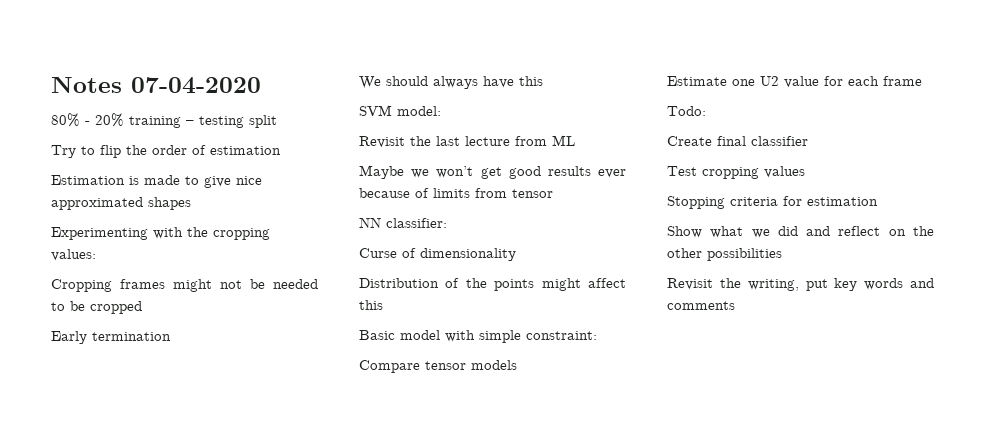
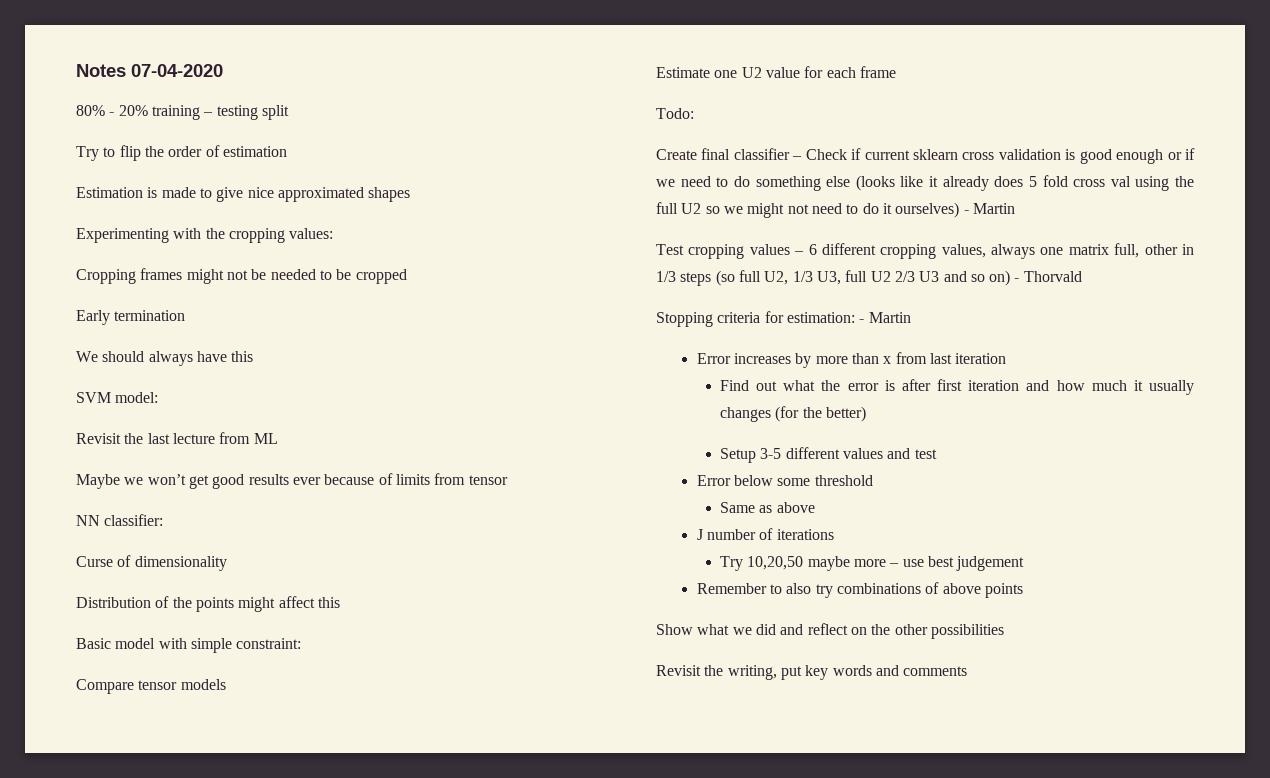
- Create final classifier
- Test cropping values
- Stopping criteria for estimation
+ Create final classifier – Check if current sklearn cross validation is good enough or if we need to do something else (looks like it already does 5 fold cross val using the full U2 so we might not need to do it ourselves) - Martin
+ Test cropping values – 6 different cropping values, always one matrix full, other in 1/3 steps (so full U2, 1/3 U3, full U2 2/3 U3 and so on) - Thorvald
+ Stopping criteria for estimation: - Martin
+ Error increases by more than x from last iteration
+ Find out what the error is after first iteration and how much it usually changes (for the better)
+ Setup 3-5 different values and test
+ Error below some threshold
+ Same as above
+ J number of iterations
+ Try 10,20,50 maybe more – use best judgement
+ Remember to also try combinations of above points

